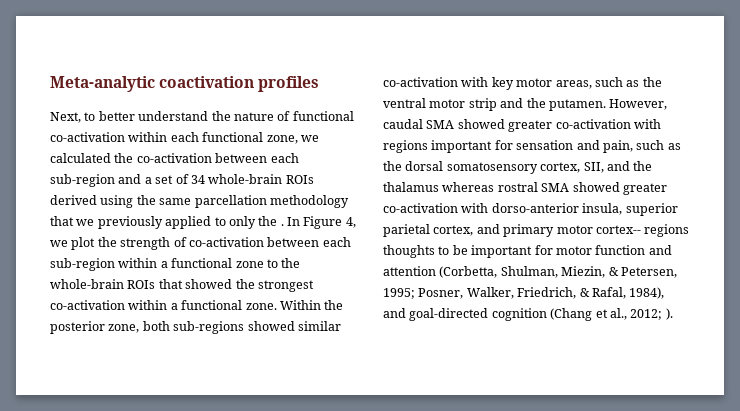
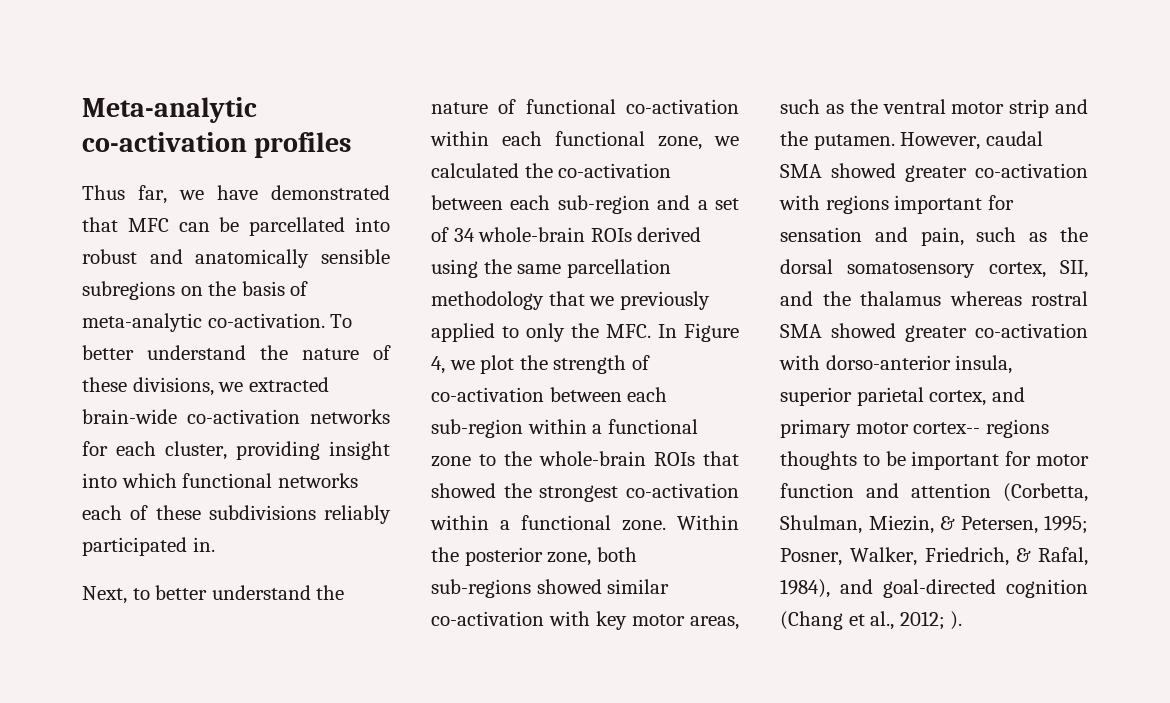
- Meta-analytic coactivation profiles
+ Meta-analytic co-activation profiles
+ Thus far, we have demonstrated that MFC can be parcellated into robust and anatomically sensible subregions on the basis of meta-analytic co-activation. To better understand the nature of these divisions, we extracted brain-wide co-activation networks for each cluster, providing insight into which functional networks each of these subdivisions reliably participated in.
- Next, to better understand the nature of functional co-activation within each functional zone, we calculated the co-activation between each sub-region and a set of 34 whole-brain ROIs derived using the same parcellation methodology that we previously applied to only the . In Figure 4, we plot the strength of co-activation between each sub-region within a functional zone to the whole-brain ROIs that showed the strongest co-activation within a functional zone.
+ Next, to better understand the nature of functional co-activation within each functional zone, we calculated the co-activation between each sub-region and a set of 34 whole-brain ROIs derived using the same parcellation methodology that we previously applied to only the MFC. In Figure 4, we plot the strength of co-activation between each sub-region within a functional zone to the whole-brain ROIs that showed the strongest co-activation within a functional zone.

